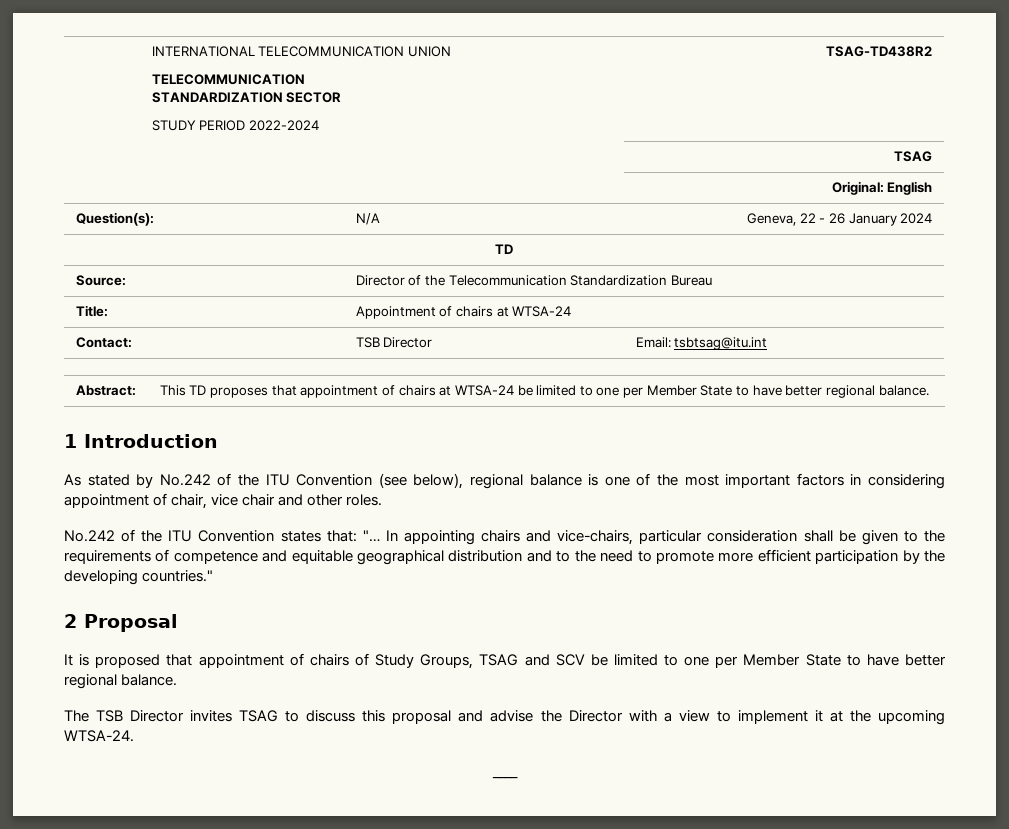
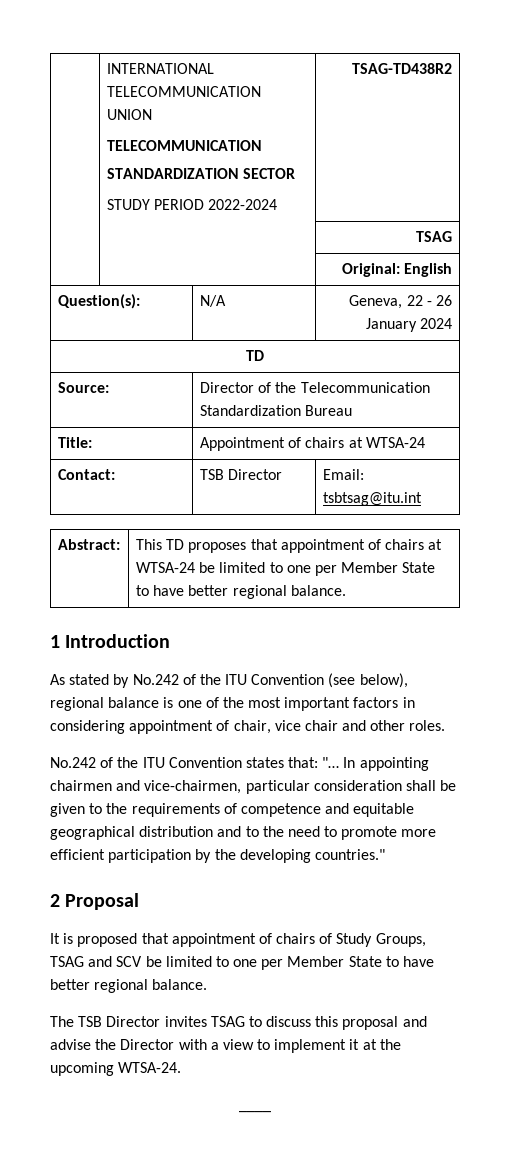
- In appointing chairs and vice-chairs, particular consideration shall be given to the requirements of competence and equitable geographical distribution and to the need to promote more efficient participation by the developing countries."
+ In appointing chairmen and vice-chairmen, particular consideration shall be given to the requirements of competence and equitable geographical distribution and to the need to promote more efficient participation by the developing countries."

